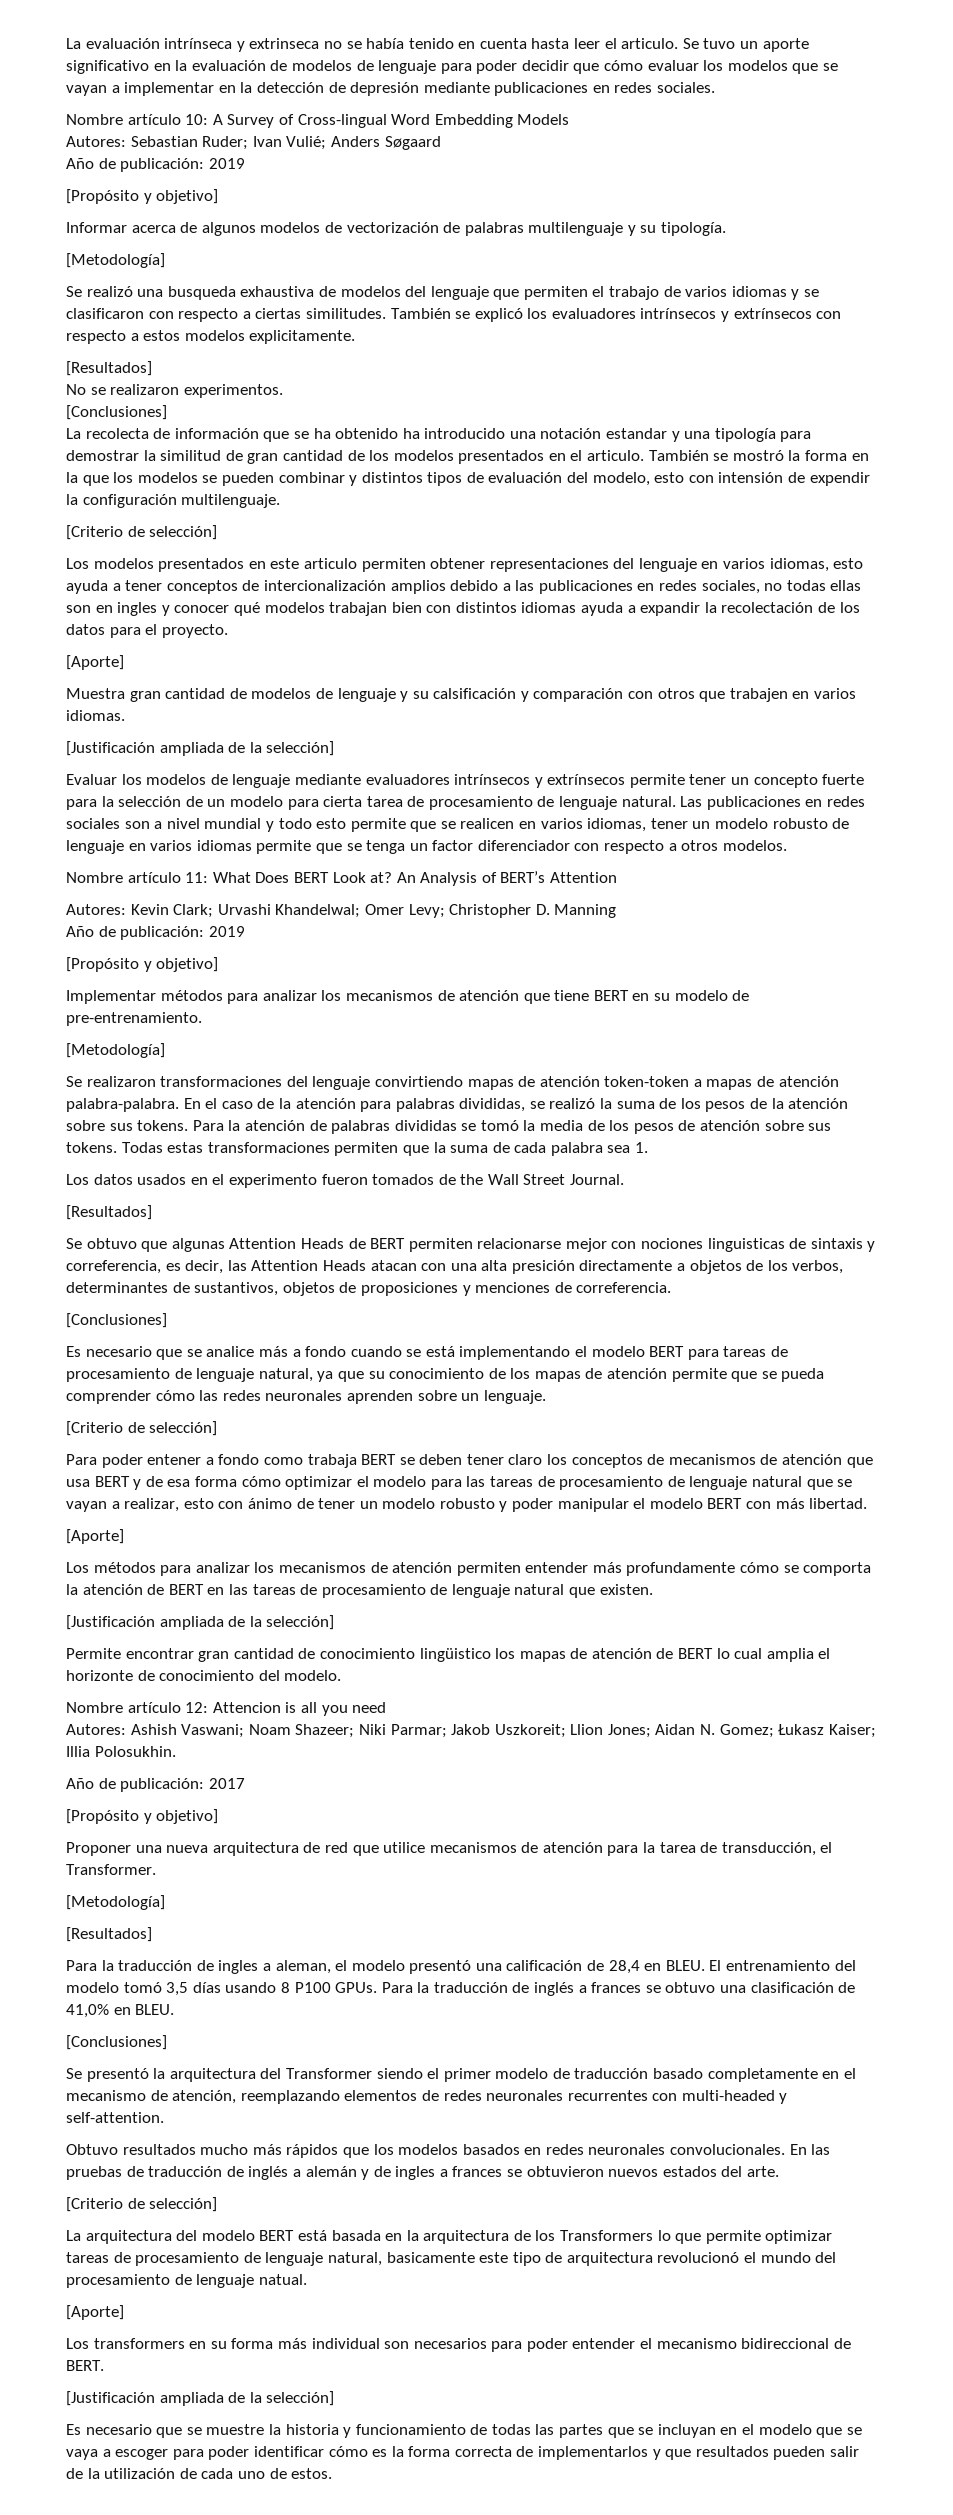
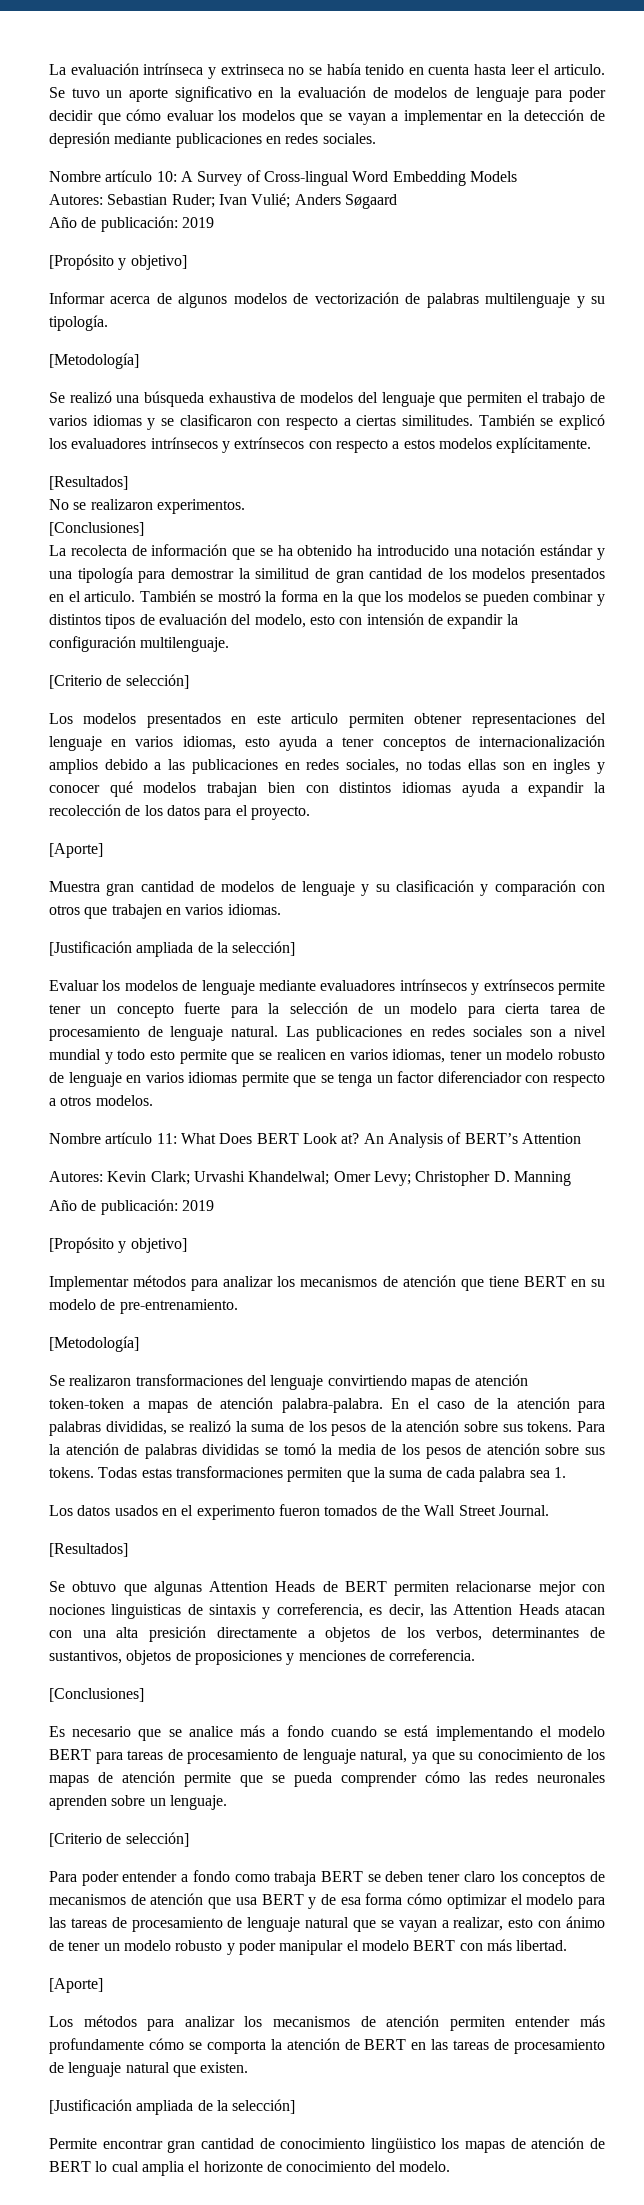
- Se realizó una busqueda exhaustiva de modelos del lenguaje que permiten el trabajo de varios idiomas y se clasificaron con respecto a ciertas similitudes.
+ Se realizó una búsqueda exhaustiva de modelos del lenguaje que permiten el trabajo de varios idiomas y se clasificaron con respecto a ciertas similitudes.
- También se explicó los evaluadores intrínsecos y extrínsecos con respecto a estos modelos explicitamente.
+ También se explicó los evaluadores intrínsecos y extrínsecos con respecto a estos modelos explícitamente.
- La recolecta de información que se ha obtenido ha introducido una notación estandar y una tipología para demostrar la similitud de gran cantidad de los modelos presentados en el articulo.
+ La recolecta de información que se ha obtenido ha introducido una notación estándar y una tipología para demostrar la similitud de gran cantidad de los modelos presentados en el articulo.
- También se mostró la forma en la que los modelos se pueden combinar y distintos tipos de evaluación del modelo, esto con intensión de expendir la configuración multilenguaje.
+ También se mostró la forma en la que los modelos se pueden combinar y distintos tipos de evaluación del modelo, esto con intensión de expandir la configuración multilenguaje.
- Los modelos presentados en este articulo permiten obtener representaciones del lenguaje en varios idiomas, esto ayuda a tener conceptos de intercionalización amplios debido a las publicaciones en redes sociales, no todas ellas son en ingles y conocer qué modelos trabajan bien con distintos idiomas ayuda a expandir la recolectación de los datos para el proyecto.
+ Los modelos presentados en este articulo permiten obtener representaciones del lenguaje en varios idiomas, esto ayuda a tener conceptos de internacionalización amplios debido a las publicaciones en redes sociales, no todas ellas son en ingles y conocer qué modelos trabajan bien con distintos idiomas ayuda a expandir la recolección de los datos para el proyecto.
- Muestra gran cantidad de modelos de lenguaje y su calsificación y comparación con otros que trabajen en varios idiomas.
+ Muestra gran cantidad de modelos de lenguaje y su clasificación y comparación con otros que trabajen en varios idiomas.
- Para poder entener a fondo como trabaja BERT se deben tener claro los conceptos de mecanismos de atención que usa BERT y de esa forma cómo optimizar el modelo para las tareas de procesamiento de lenguaje natural que se vayan a realizar, esto con ánimo de tener un modelo robusto y poder manipular el modelo BERT con más libertad.
+ Para poder entender a fondo como trabaja BERT se deben tener claro los conceptos de mecanismos de atención que usa BERT y de esa forma cómo optimizar el modelo para las tareas de procesamiento de lenguaje natural que se vayan a realizar, esto con ánimo de tener un modelo robusto y poder manipular el modelo BERT con más libertad.
- Nombre artículo 12: Attencion is all you need
- Autores: Ashish Vaswani; Noam Shazeer; Niki Parmar; Jakob Uszkoreit; Llion Jones; Aidan N. Gomez; Łukasz Kaiser; Illia Polosukhin.
- Año de publicación: 2017
- [Propósito y objetivo]
- Proponer una nueva arquitectura de red que utilice mecanismos de atención para la tarea de transducción, el Transformer.
- [Metodología]
- [Resultados]
- Para la traducción de ingles a aleman, el modelo presentó una calificación de 28,4 en BLEU. El entrenamiento del modelo tomó 3,5 días usando 8 P100 GPUs. Para la traducción de inglés a frances se obtuvo una clasificación de 41,0% en BLEU.
- [Conclusiones]
- Se presentó la arquitectura del Transformer siendo el primer modelo de traducción basado completamente en el mecanismo de atención, reemplazando elementos de redes neuronales recurrentes con multi-headed y self-attention.
- Obtuvo resultados mucho más rápidos que los modelos basados en redes neuronales convolucionales. En las pruebas de traducción de inglés a alemán y de ingles a frances se obtuvieron nuevos estados del arte.
- [Criterio de selección]
- La arquitectura del modelo BERT está basada en la arquitectura de los Transformers lo que permite optimizar tareas de procesamiento de lenguaje natural, basicamente este tipo de arquitectura revolucionó el mundo del procesamiento de lenguaje natual.
- [Aporte]
- Los transformers en su forma más individual son necesarios para poder entender el mecanismo bidireccional de BERT.
- [Justificación ampliada de la selección]
- Es necesario que se muestre la historia y funcionamiento de todas las partes que se incluyan en el modelo que se vaya a escoger para poder identificar cómo es la forma correcta de implementarlos y que resultados pueden salir de la utilización de cada uno de estos.

